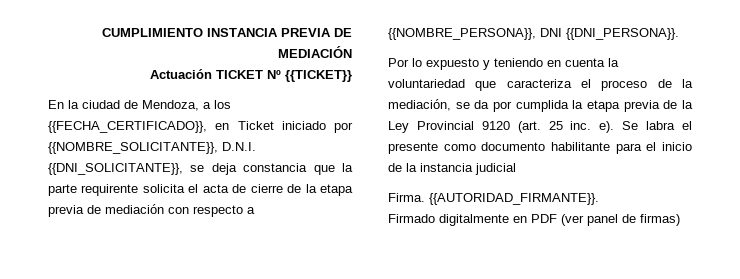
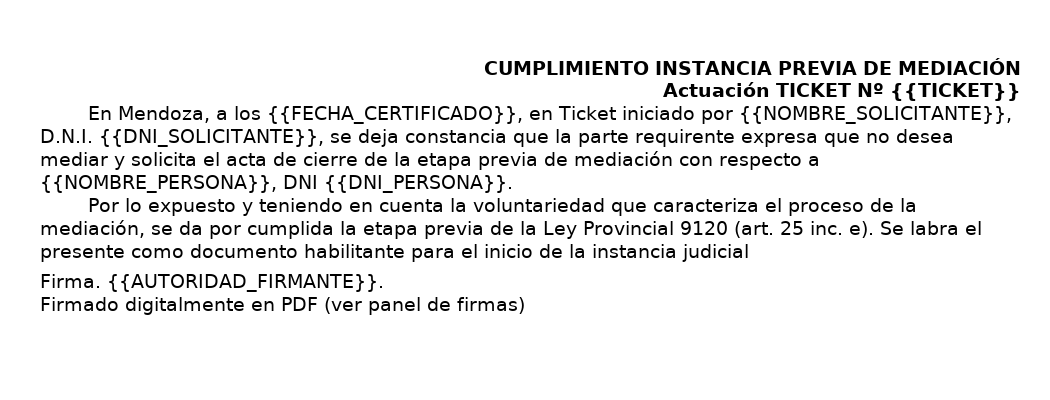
- En la ciudad de Mendoza, a los {{FECHA_CERTIFICADO}}, en Ticket iniciado por {{NOMBRE_SOLICITANTE}}, D.N.I. {{DNI_SOLICITANTE}}, se deja constancia que la parte requirente solicita el acta de cierre de la etapa previa de mediación con respecto a {{NOMBRE_PERSONA}}, DNI {{DNI_PERSONA}}.
+ En Mendoza, a los {{FECHA_CERTIFICADO}}, en Ticket iniciado por {{NOMBRE_SOLICITANTE}}, D.N.I. {{DNI_SOLICITANTE}}, se deja constancia que la parte requirente expresa que no desea mediar y solicita el acta de cierre de la etapa previa de mediación con respecto a {{NOMBRE_PERSONA}}, DNI {{DNI_PERSONA}}.

